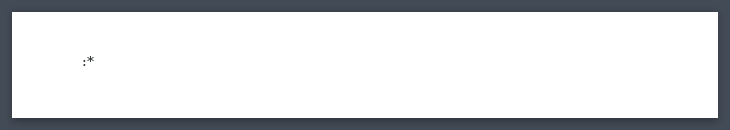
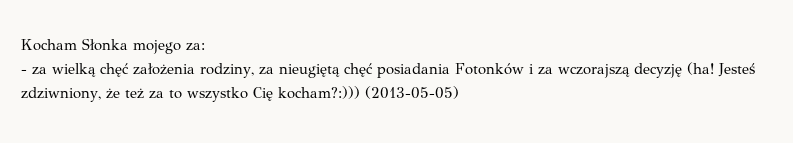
- :*
+ Kocham Słonka mojego za:
+ - za wielką chęć założenia rodziny, za nieugiętą chęć posiadania Fotonków i za wczorajszą decyzję (ha! Jesteś zdziwniony, że też za to wszystko Cię kocham?:))) (2013-05-05)

